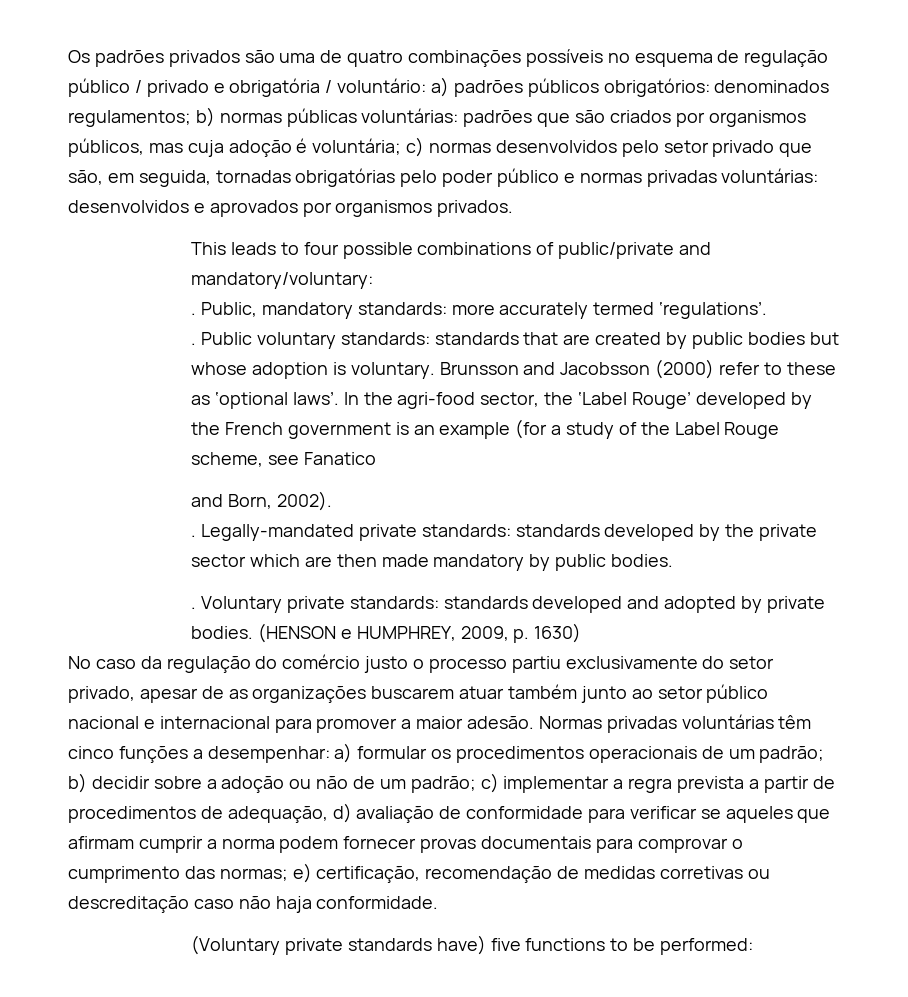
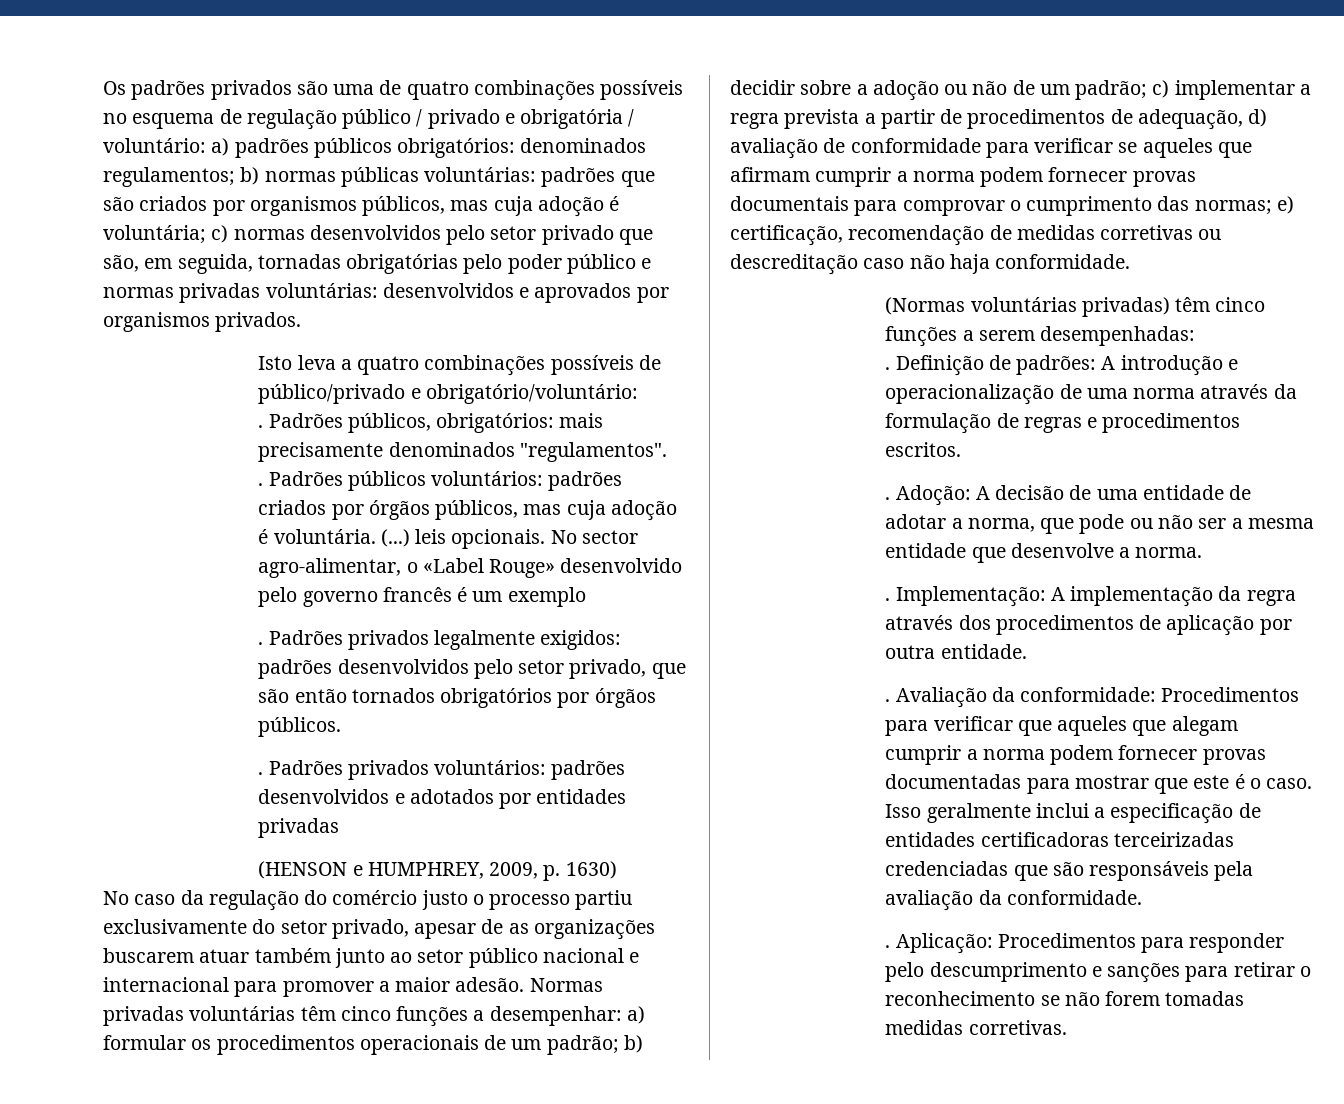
- This leads to four possible combinations of public/private and mandatory/voluntary:
- . Public, mandatory standards: more accurately termed ‘regulations’.
- . Public voluntary standards: standards that are created by public bodies but whose adoption is voluntary. Brunsson and Jacobsson (2000) refer to these as ‘optional laws’. In the agri-food sector, the ‘Label Rouge’ developed by the French government is an example (for a study of the Label Rouge scheme, see Fanatico
- and Born, 2002).
- . Legally-mandated private standards: standards developed by the private sector which are then made mandatory by public bodies.
- . Voluntary private standards: standards developed and adopted by private bodies. (HENSON e HUMPHREY, 2009, p. 1630)
+ Isto leva a quatro combinações possíveis de público/privado e obrigatório/voluntário:
+ . Padrões públicos, obrigatórios: mais precisamente denominados "regulamentos".
+ . Padrões públicos voluntários: padrões criados por órgãos públicos, mas cuja adoção é voluntária. (...) leis opcionais. No sector agro-alimentar, o «Label Rouge» desenvolvido pelo governo francês é um exemplo
+ . Padrões privados legalmente exigidos: padrões desenvolvidos pelo setor privado, que são então tornados obrigatórios por órgãos públicos.
+ . Padrões privados voluntários: padrões desenvolvidos e adotados por entidades privadas
+ (HENSON e HUMPHREY, 2009, p. 1630)
- (Voluntary private standards have) five functions to be performed:
+ (Normas voluntárias privadas) têm cinco funções a serem desempenhadas:
+ . Definição de padrões: A introdução e operacionalização de uma norma através da formulação de regras e procedimentos escritos.
+ . Adoção: A decisão de uma entidade de adotar a norma, que pode ou não ser a mesma entidade que desenvolve a norma.
+ . Implementação: A implementação da regra através dos procedimentos de aplicação por outra entidade.
+ . Avaliação da conformidade: Procedimentos para verificar que aqueles que alegam cumprir a norma podem fornecer provas documentadas para mostrar que este é o caso. Isso geralmente inclui a especificação de entidades certificadoras terceirizadas credenciadas que são responsáveis pela avaliação da conformidade.
+ . Aplicação: Procedimentos para responder pelo descumprimento e sanções para retirar o reconhecimento se não forem tomadas medidas corretivas.

